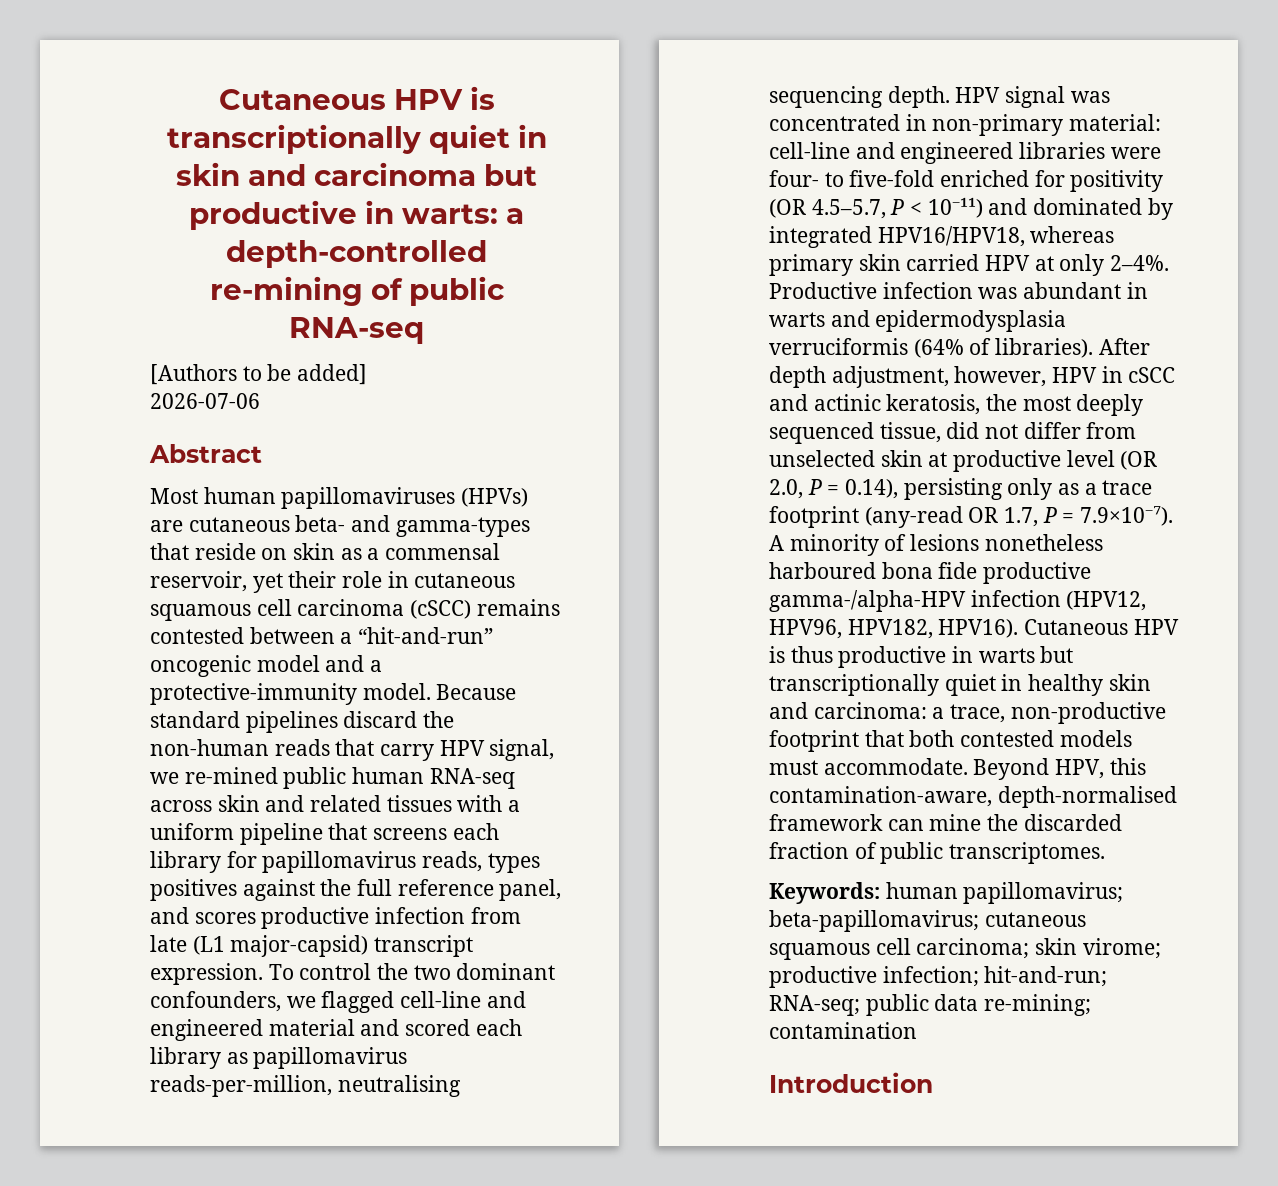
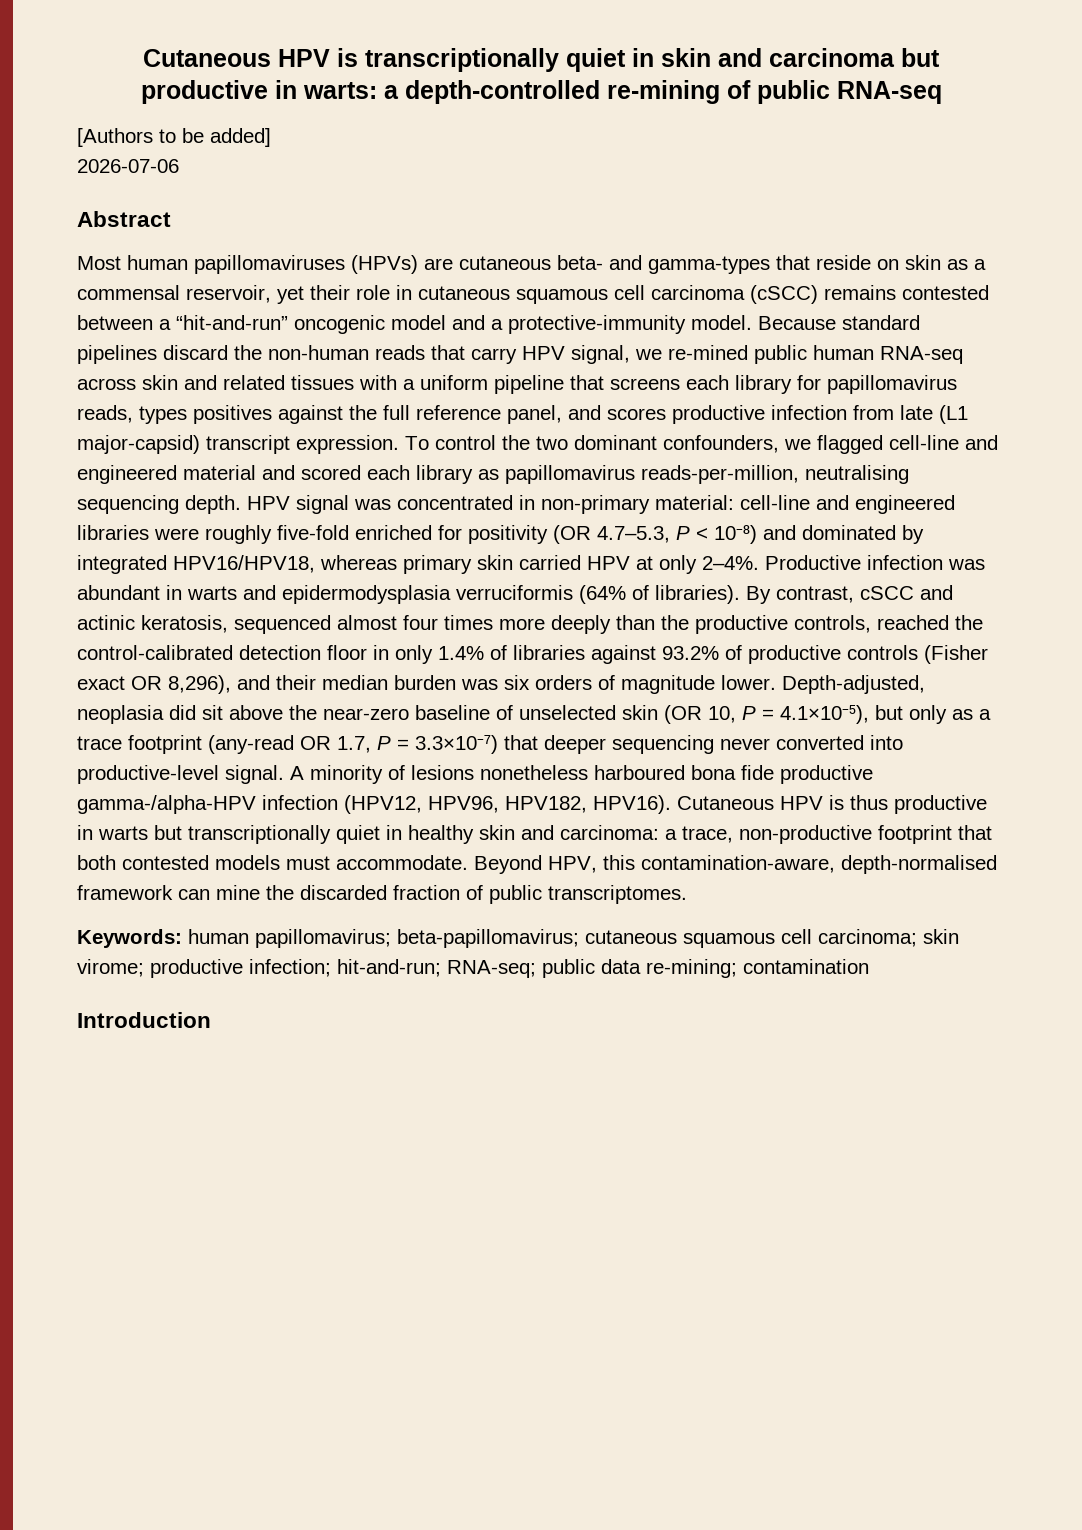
- HPV signal was concentrated in non-primary material: cell-line and engineered libraries were four- to five-fold enriched for positivity (OR 4.5–5.7, P < 10⁻¹¹) and dominated by integrated HPV16/HPV18, whereas primary skin carried HPV at only 2–4%.
+ HPV signal was concentrated in non-primary material: cell-line and engineered libraries were roughly five-fold enriched for positivity (OR 4.7–5.3, P < 10⁻⁸) and dominated by integrated HPV16/HPV18, whereas primary skin carried HPV at only 2–4%.
- After depth adjustment, however, HPV in cSCC and actinic keratosis, the most deeply sequenced tissue, did not differ from unselected skin at productive level (OR 2.0, P = 0.14), persisting only as a trace footprint (any-read OR 1.7, P = 7.9×10⁻⁷). A minority of lesions nonetheless harboured bona fide productive gamma-/alpha-HPV infection (HPV12, HPV96, HPV182, HPV16).
+ By contrast, cSCC and actinic keratosis, sequenced almost four times more deeply than the productive controls, reached the control-calibrated detection floor in only 1.4% of libraries against 93.2% of productive controls (Fisher exact OR 8,296), and their median burden was six orders of magnitude lower. Depth-adjusted, neoplasia did sit above the near-zero baseline of unselected skin (OR 10, P = 4.1×10⁻⁵), but only as a trace footprint (any-read OR 1.7, P = 3.3×10⁻⁷) that deeper sequencing never converted into productive-level signal. A minority of lesions nonetheless harboured bona fide productive gamma-/alpha-HPV infection (HPV12, HPV96, HPV182, HPV16).

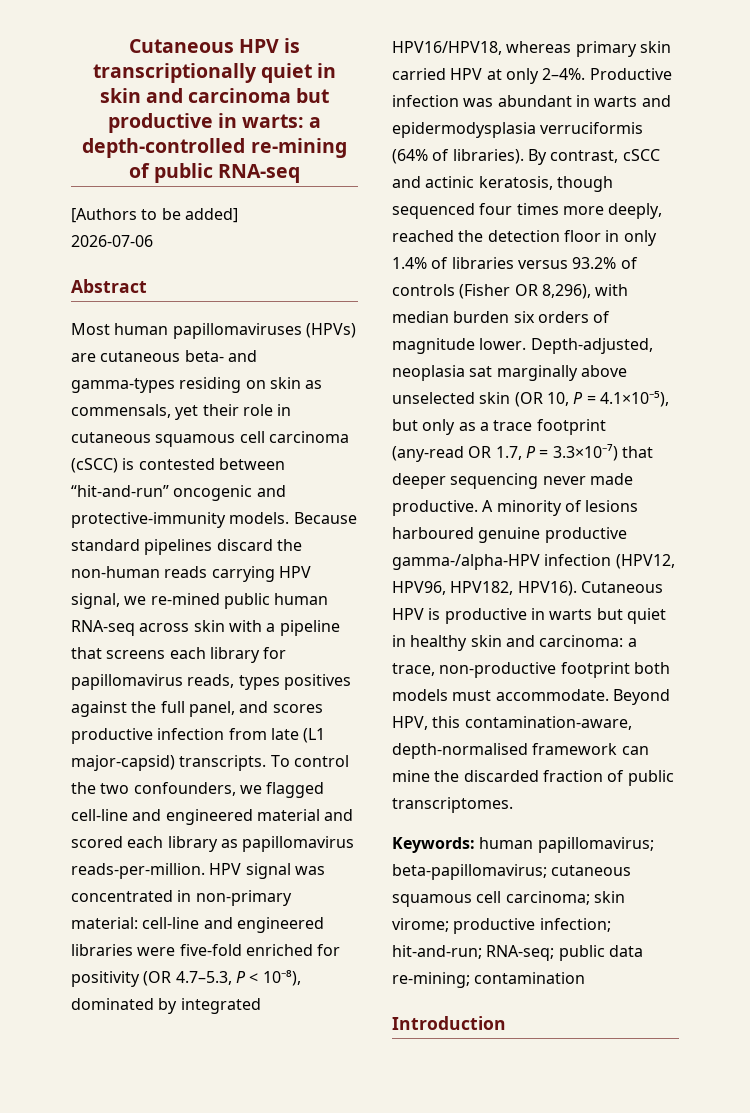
- Most human papillomaviruses (HPVs) are cutaneous beta- and gamma-types that reside on skin as a commensal reservoir, yet their role in cutaneous squamous cell carcinoma (cSCC) remains contested between a “hit-and-run” oncogenic model and a protective-immunity model.
+ Most human papillomaviruses (HPVs) are cutaneous beta- and gamma-types residing on skin as commensals, yet their role in cutaneous squamous cell carcinoma (cSCC) is contested between “hit-and-run” oncogenic and protective-immunity models.
- Because standard pipelines discard the non-human reads that carry HPV signal, we re-mined public human RNA-seq across skin and related tissues with a uniform pipeline that screens each library for papillomavirus reads, types positives against the full reference panel, and scores productive infection from late (L1 major-capsid) transcript expression.
+ Because standard pipelines discard the non-human reads carrying HPV signal, we re-mined public human RNA-seq across skin with a pipeline that screens each library for papillomavirus reads, types positives against the full panel, and scores productive infection from late (L1 major-capsid) transcripts.
- To control the two dominant confounders, we flagged cell-line and engineered material and scored each library as papillomavirus reads-per-million, neutralising sequencing depth.
+ To control the two confounders, we flagged cell-line and engineered material and scored each library as papillomavirus reads-per-million.
- HPV signal was concentrated in non-primary material: cell-line and engineered libraries were roughly five-fold enriched for positivity (OR 4.7–5.3, P < 10⁻⁸) and dominated by integrated HPV16/HPV18, whereas primary skin carried HPV at only 2–4%.
+ HPV signal was concentrated in non-primary material: cell-line and engineered libraries were five-fold enriched for positivity (OR 4.7–5.3, P < 10⁻⁸), dominated by integrated HPV16/HPV18, whereas primary skin carried HPV at only 2–4%.
- By contrast, cSCC and actinic keratosis, sequenced almost four times more deeply than the productive controls, reached the control-calibrated detection floor in only 1.4% of libraries against 93.2% of productive controls (Fisher exact OR 8,296), and their median burden was six orders of magnitude lower.
+ By contrast, cSCC and actinic keratosis, though sequenced four times more deeply, reached the detection floor in only 1.4% of libraries versus 93.2% of controls (Fisher OR 8,296), with median burden six orders of magnitude lower.
- Depth-adjusted, neoplasia did sit above the near-zero baseline of unselected skin (OR 10, P = 4.1×10⁻⁵), but only as a trace footprint (any-read OR 1.7, P = 3.3×10⁻⁷) that deeper sequencing never converted into productive-level signal. A minority of lesions nonetheless harboured bona fide productive gamma-/alpha-HPV infection (HPV12, HPV96, HPV182, HPV16).
+ Depth-adjusted, neoplasia sat marginally above unselected skin (OR 10, P = 4.1×10⁻⁵), but only as a trace footprint (any-read OR 1.7, P = 3.3×10⁻⁷) that deeper sequencing never made productive. A minority of lesions harboured genuine productive gamma-/alpha-HPV infection (HPV12, HPV96, HPV182, HPV16).
- Cutaneous HPV is thus productive in warts but transcriptionally quiet in healthy skin and carcinoma: a trace, non-productive footprint that both contested models must accommodate.
+ Cutaneous HPV is productive in warts but quiet in healthy skin and carcinoma: a trace, non-productive footprint both models must accommodate.

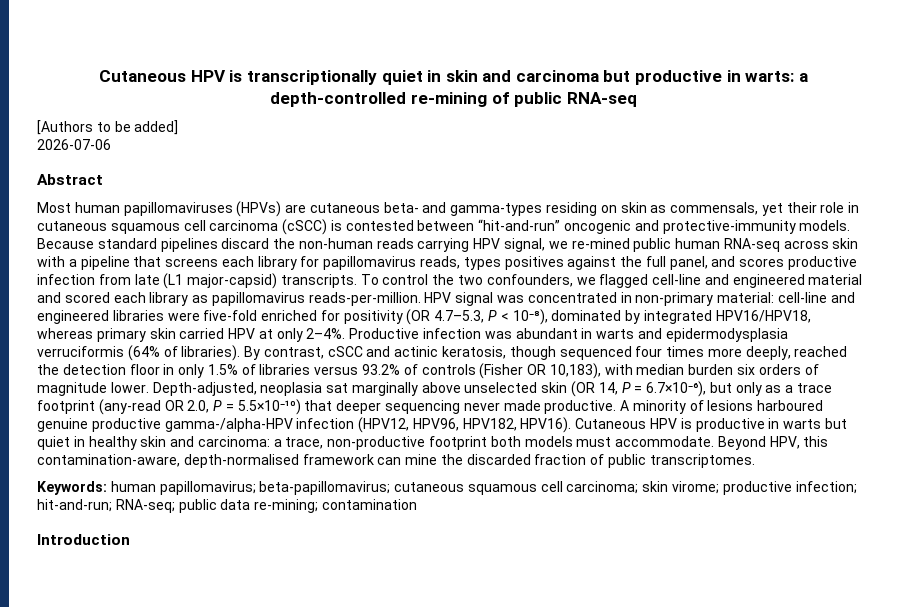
- By contrast, cSCC and actinic keratosis, though sequenced four times more deeply, reached the detection floor in only 1.4% of libraries versus 93.2% of controls (Fisher OR 8,296), with median burden six orders of magnitude lower.
+ By contrast, cSCC and actinic keratosis, though sequenced four times more deeply, reached the detection floor in only 1.5% of libraries versus 93.2% of controls (Fisher OR 10,183), with median burden six orders of magnitude lower.
- Depth-adjusted, neoplasia sat marginally above unselected skin (OR 10, P = 4.1×10⁻⁵), but only as a trace footprint (any-read OR 1.7, P = 3.3×10⁻⁷) that deeper sequencing never made productive.
+ Depth-adjusted, neoplasia sat marginally above unselected skin (OR 14, P = 6.7×10⁻⁶), but only as a trace footprint (any-read OR 2.0, P = 5.5×10⁻¹⁰) that deeper sequencing never made productive.

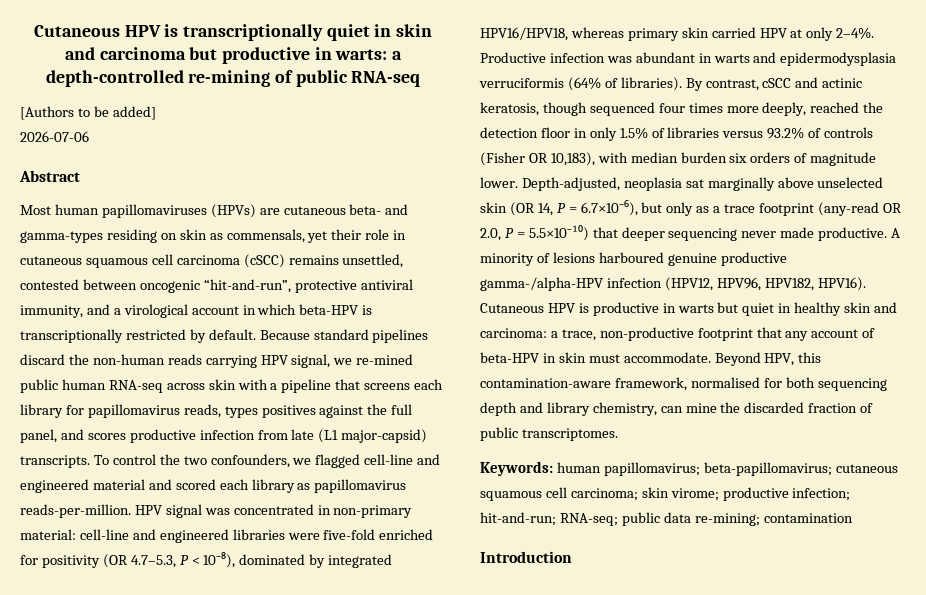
- Most human papillomaviruses (HPVs) are cutaneous beta- and gamma-types residing on skin as commensals, yet their role in cutaneous squamous cell carcinoma (cSCC) is contested between “hit-and-run” oncogenic and protective-immunity models.
+ Most human papillomaviruses (HPVs) are cutaneous beta- and gamma-types residing on skin as commensals, yet their role in cutaneous squamous cell carcinoma (cSCC) remains unsettled, contested between oncogenic “hit-and-run”, protective antiviral immunity, and a virological account in which beta-HPV is transcriptionally restricted by default.
- Cutaneous HPV is productive in warts but quiet in healthy skin and carcinoma: a trace, non-productive footprint both models must accommodate.
+ Cutaneous HPV is productive in warts but quiet in healthy skin and carcinoma: a trace, non-productive footprint that any account of beta-HPV in skin must accommodate.
- Beyond HPV, this contamination-aware, depth-normalised framework can mine the discarded fraction of public transcriptomes.
+ Beyond HPV, this contamination-aware framework, normalised for both sequencing depth and library chemistry, can mine the discarded fraction of public transcriptomes.

